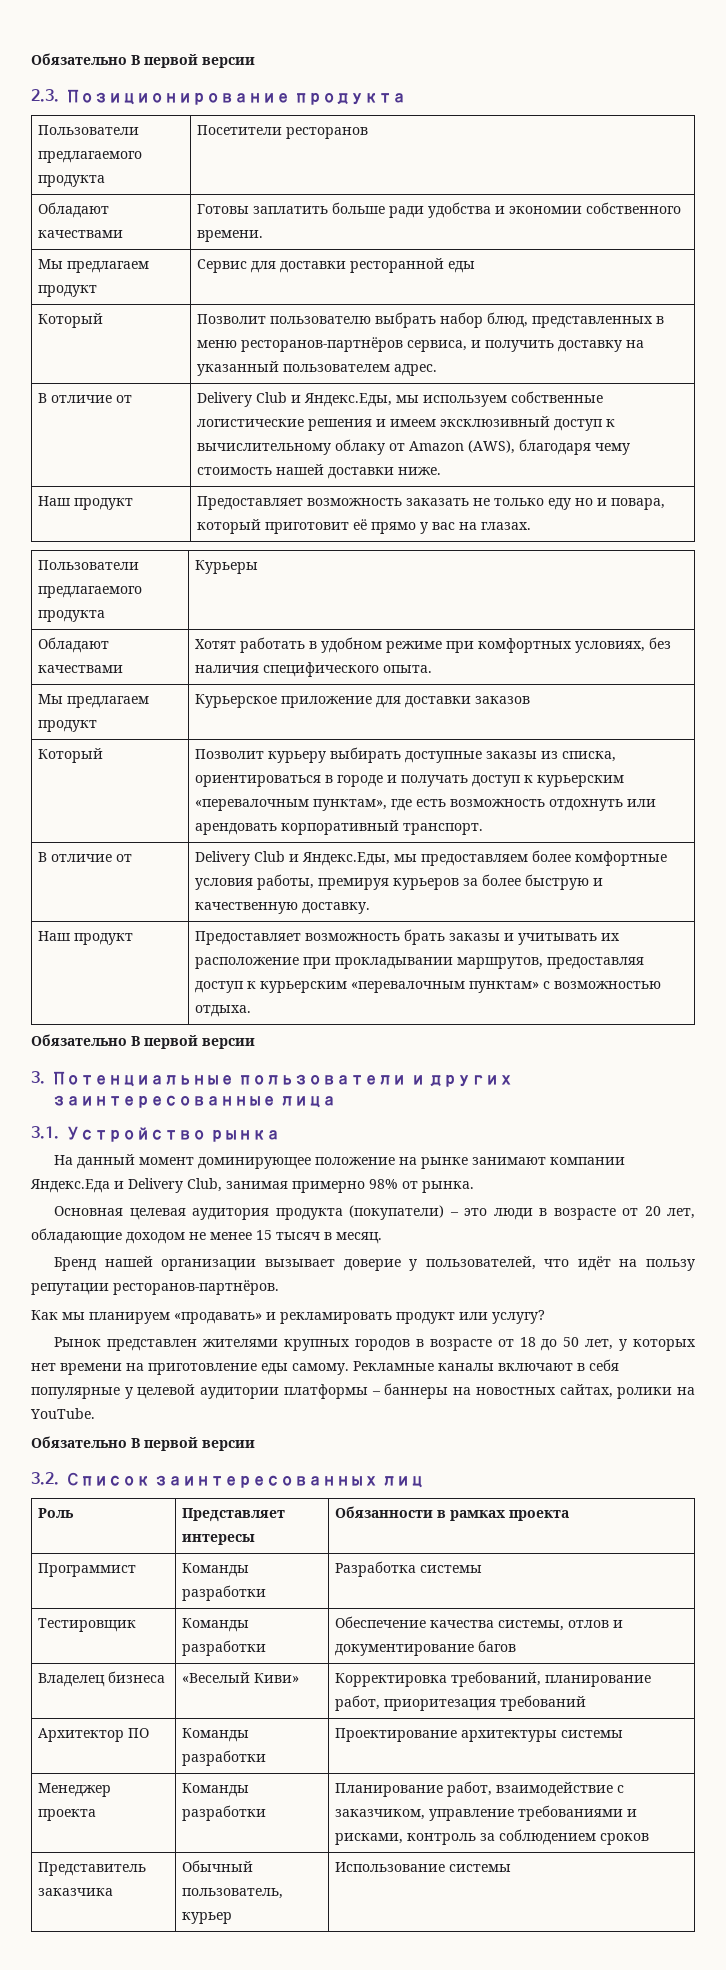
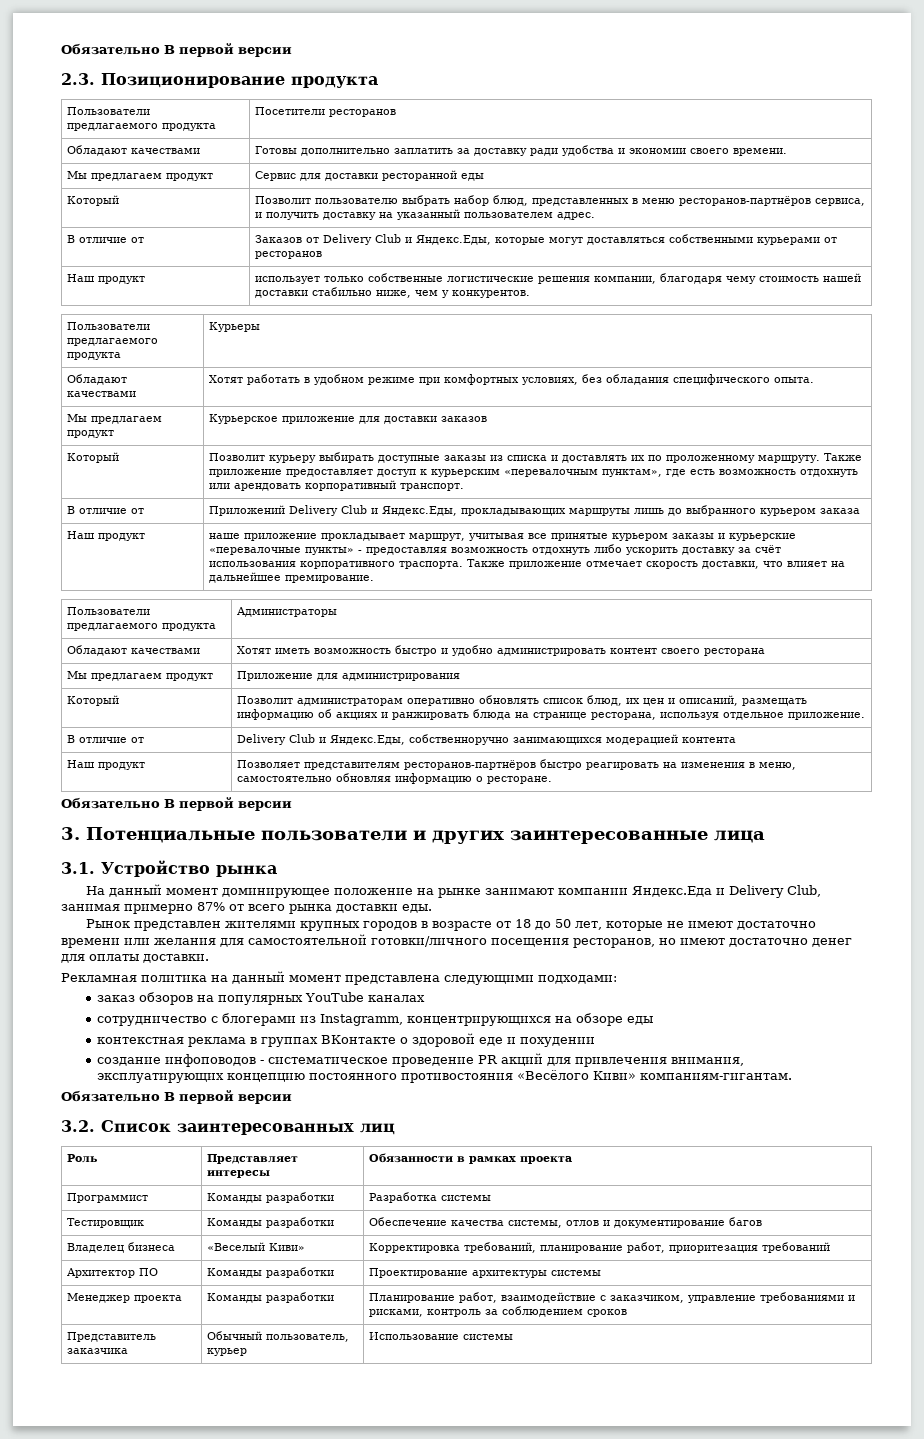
- Обладают качествами | Готовы заплатить больше ради удобства и экономии собственного времени.
+ Обладают качествами | Готовы дополнительно заплатить за доставку ради удобства и экономии своего времени.
- В отличие от | Delivery Club и Яндекс.Еды, мы используем собственные логистические решения и имеем эксклюзивный доступ к вычислительному облаку от Amazon (AWS), благодаря чему стоимость нашей доставки ниже.
- Наш продукт | Предоставляет возможность заказать не только еду но и повара, который приготовит её прямо у вас на глазах.
+ В отличие от | Заказов от Delivery Club и Яндекс.Еды, которые могут доставляться собственными курьерами от ресторанов
+ Наш продукт | использует только собственные логистические решения компании, благодаря чему стоимость нашей доставки стабильно ниже, чем у конкурентов.
- Обладают качествами | Хотят работать в удобном режиме при комфортных условиях, без наличия специфического опыта.
+ Обладают качествами | Хотят работать в удобном режиме при комфортных условиях, без обладания специфического опыта.
- Который | Позволит курьеру выбирать доступные заказы из списка, ориентироваться в городе и получать доступ к курьерским «перевалочным пунктам», где есть возможность отдохнуть или арендовать корпоративный транспорт.
+ Который | Позволит курьеру выбирать доступные заказы из списка и доставлять их по проложенному маршруту. Также приложение предоставляет доступ к курьерским «перевалочным пунктам», где есть возможность отдохнуть или арендовать корпоративный транспорт.
- В отличие от | Delivery Club и Яндекс.Еды, мы предоставляем более комфортные условия работы, премируя курьеров за более быструю и качественную доставку.
- Наш продукт | Предоставляет возможность брать заказы и учитывать их расположение при прокладывании маршрутов, предоставляя доступ к курьерским «перевалочным пунктам» с возможностью отдыха.
+ В отличие от | Приложений Delivery Club и Яндекс.Еды, прокладывающих маршруты лишь до выбранного курьером заказа
+ Наш продукт | наше приложение прокладывает маршрут, учитывая все принятые курьером заказы и курьерские «перевалочные пункты» - предоставляя возможность отдохнуть либо ускорить доставку за счёт использования корпоративного траспорта. Также приложение отмечает скорость доставки, что влияет на дальнейшее премирование.
+ Пользователи предлагаемого продукта | Администраторы
+ Обладают качествами | Хотят иметь возможность быстро и удобно администрировать контент своего ресторана
+ Мы предлагаем продукт | Приложение для администрирования
+ Который | Позволит администраторам оперативно обновлять список блюд, их цен и описаний, размещать информацию об акциях и ранжировать блюда на странице ресторана, используя отдельное приложение.
+ В отличие от | Delivery Club и Яндекс.Еды, собственноручно занимающихся модерацией контента
+ Наш продукт | Позволяет представителям ресторанов-партнёров быстро реагировать на изменения в меню, самостоятельно обновляя информацию о ресторане.
- На данный момент доминирующее положение на рынке занимают компании Яндекс.Еда и Delivery Club, занимая примерно 98% от рынка.
- Основная целевая аудитория продукта (покупатели) – это люди в возрасте от 20 лет, обладающие доходом не менее 15 тысяч в месяц.
- Бренд нашей организации вызывает доверие у пользователей, что идёт на пользу репутации ресторанов-партнёров.
- Как мы планируем «продавать» и рекламировать продукт или услугу?
+ На данный момент доминирующее положение на рынке занимают компании Яндекс.Еда и Delivery Club, занимая примерно 87% от всего рынка доставки еды.
- Рынок представлен жителями крупных городов в возрасте от 18 до 50 лет, у которых нет времени на приготовление еды самому. Рекламные каналы включают в себя популярные у целевой аудитории платформы – баннеры на новостных сайтах, ролики на YouTube.
+ Рынок представлен жителями крупных городов в возрасте от 18 до 50 лет, которые не имеют достаточно времени или желания для самостоятельной готовки/личного посещения ресторанов, но имеют достаточно денег для оплаты доставки.
+ Рекламная политика на данный момент представлена следующими подходами:
+ заказ обзоров на популярных YouTube каналах
+ сотрудничество с блогерами из Instagramm, концентрирующихся на обзоре еды
+ контекстная реклама в группах ВКонтакте о здоровой еде и похудении
+ создание инфоповодов - систематическое проведение PR акций для привлечения внимания, эксплуатирующих концепцию постоянного противостояния «Весёлого Киви» компаниям-гигантам.

